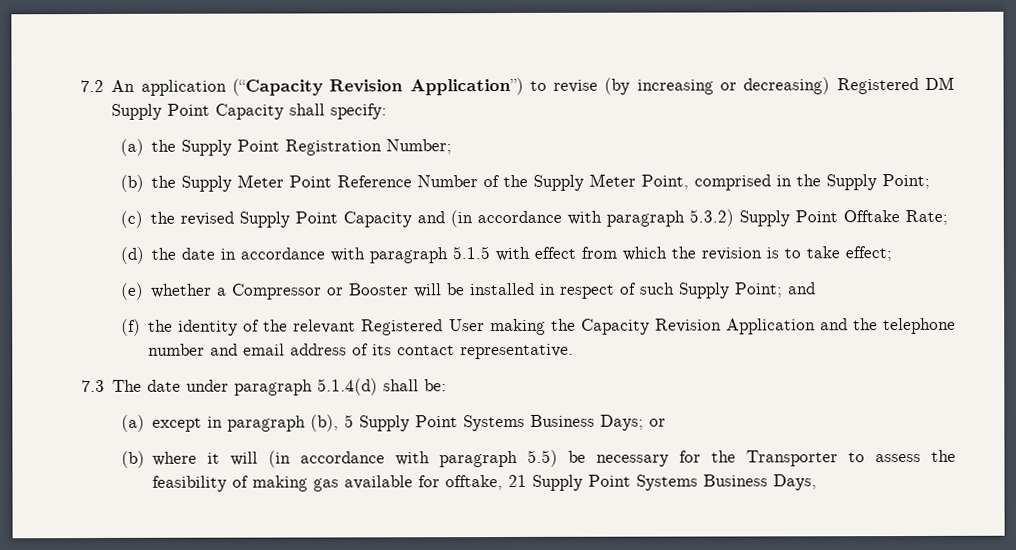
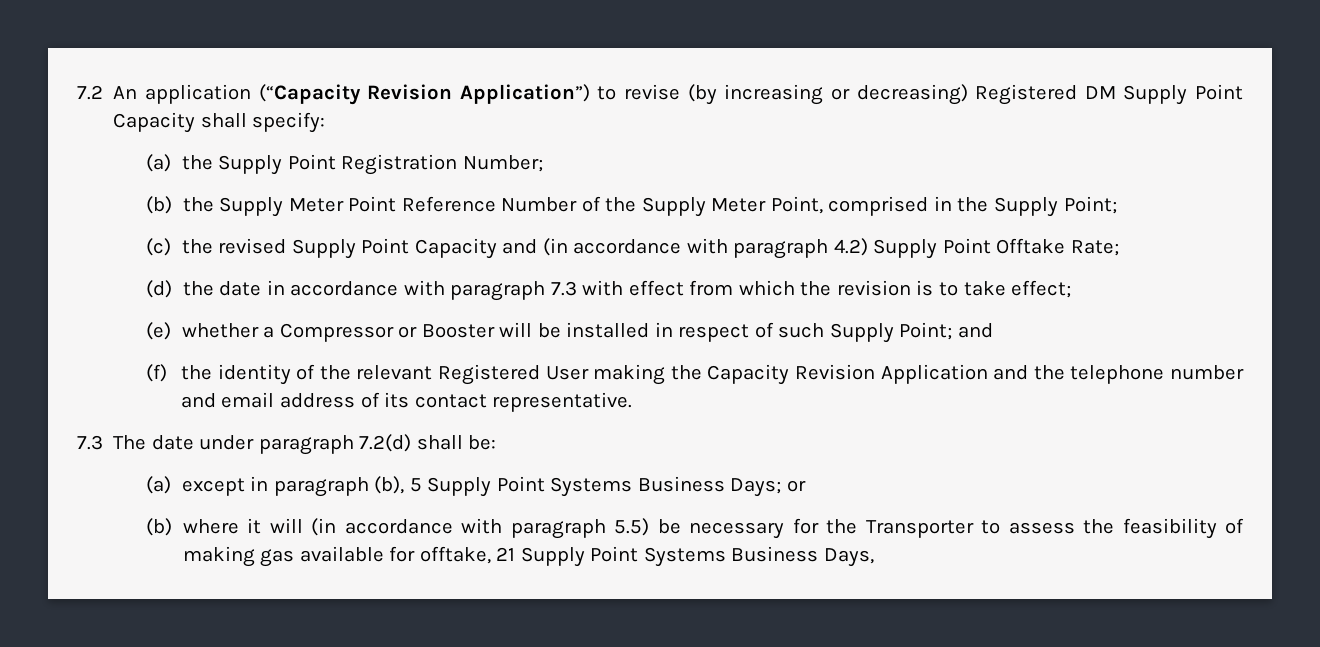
- (c) the revised Supply Point Capacity and (in accordance with paragraph 5.3.2) Supply Point Offtake Rate;
+ (c) the revised Supply Point Capacity and (in accordance with paragraph 4.2) Supply Point Offtake Rate;
- (d) the date in accordance with paragraph 5.1.5 with effect from which the revision is to take effect;
+ (d) the date in accordance with paragraph 7.3 with effect from which the revision is to take effect;
- 7.3 The date under paragraph 5.1.4(d) shall be:
+ 7.3 The date under paragraph 7.2(d) shall be:

